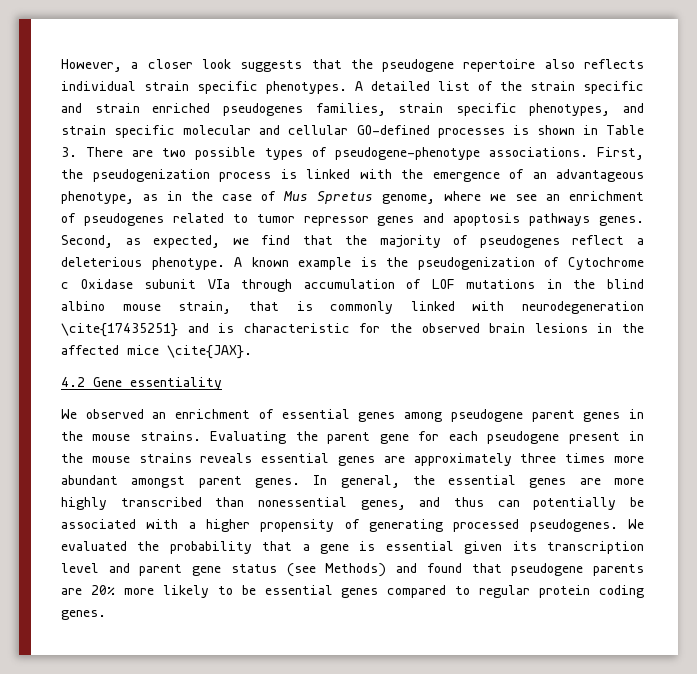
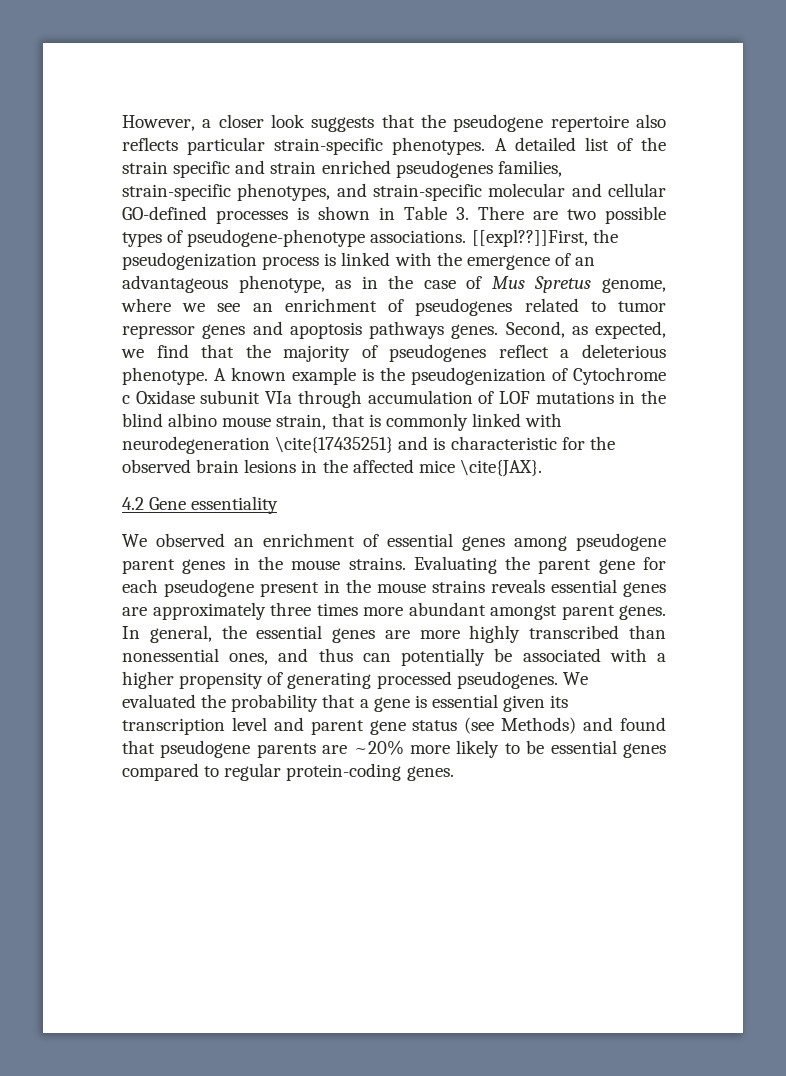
- However, a closer look suggests that the pseudogene repertoire also reflects individual strain specific phenotypes.
+ However, a closer look suggests that the pseudogene repertoire also reflects particular strain-specific phenotypes.
- A detailed list of the strain specific and strain enriched pseudogenes families, strain specific phenotypes, and strain specific molecular and cellular GO-defined processes is shown in Table 3. There are two possible types of pseudogene-phenotype associations.
+ A detailed list of the strain specific and strain enriched pseudogenes families, strain-specific phenotypes, and strain-specific molecular and cellular GO-defined processes is shown in Table 3. There are two possible types of pseudogene-phenotype associations.
- First, the pseudogenization process is linked with the emergence of an advantageous phenotype, as in the case of Mus Spretus genome, where we see an enrichment of pseudogenes related to tumor repressor genes and apoptosis pathways genes.
+ [[expl??]]First, the pseudogenization process is linked with the emergence of an advantageous phenotype, as in the case of Mus Spretus genome, where we see an enrichment of pseudogenes related to tumor repressor genes and apoptosis pathways genes.
- In general, the essential genes are more highly transcribed than nonessential genes, and thus can potentially be associated with a higher propensity of generating processed pseudogenes.
+ In general, the essential genes are more highly transcribed than nonessential ones, and thus can potentially be associated with a higher propensity of generating processed pseudogenes.
- We evaluated the probability that a gene is essential given its transcription level and parent gene status (see Methods) and found that pseudogene parents are 20% more likely to be essential genes compared to regular protein coding genes.
+ We evaluated the probability that a gene is essential given its transcription level and parent gene status (see Methods) and found that pseudogene parents are ~20% more likely to be essential genes compared to regular protein-coding genes.

